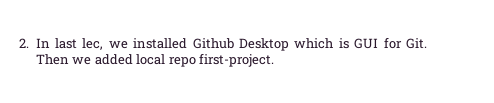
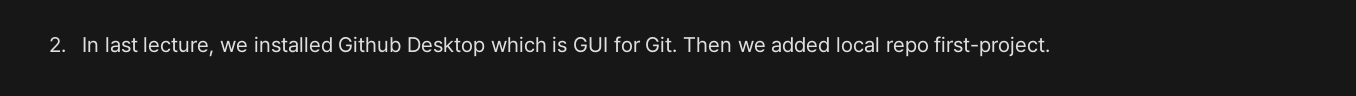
- 2. In last lec, we installed Github Desktop which is GUI for Git. Then we added local repo first-project.
+ 2. In last lecture, we installed Github Desktop which is GUI for Git. Then we added local repo first-project.

